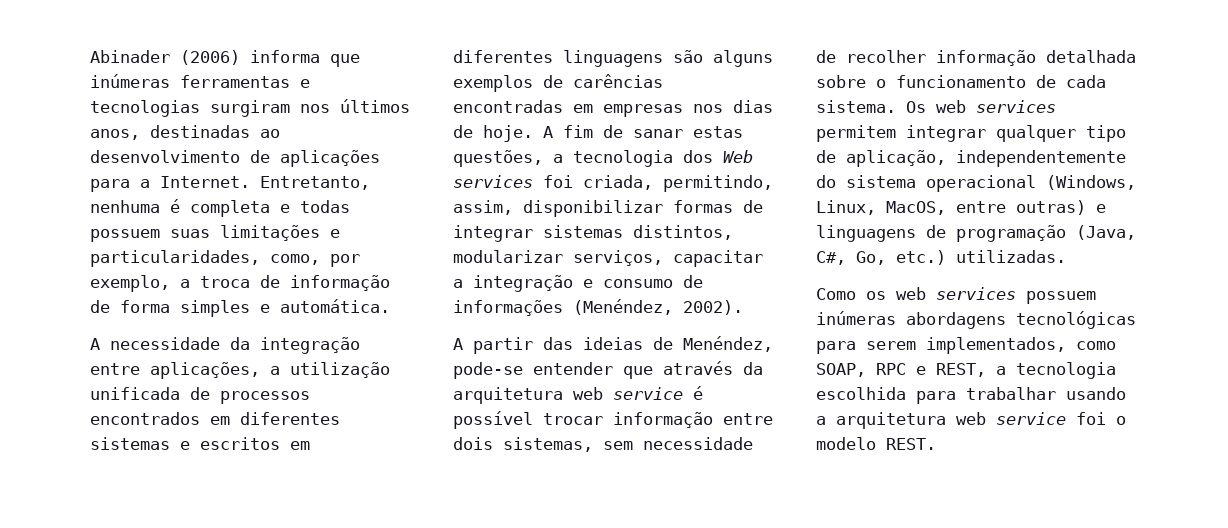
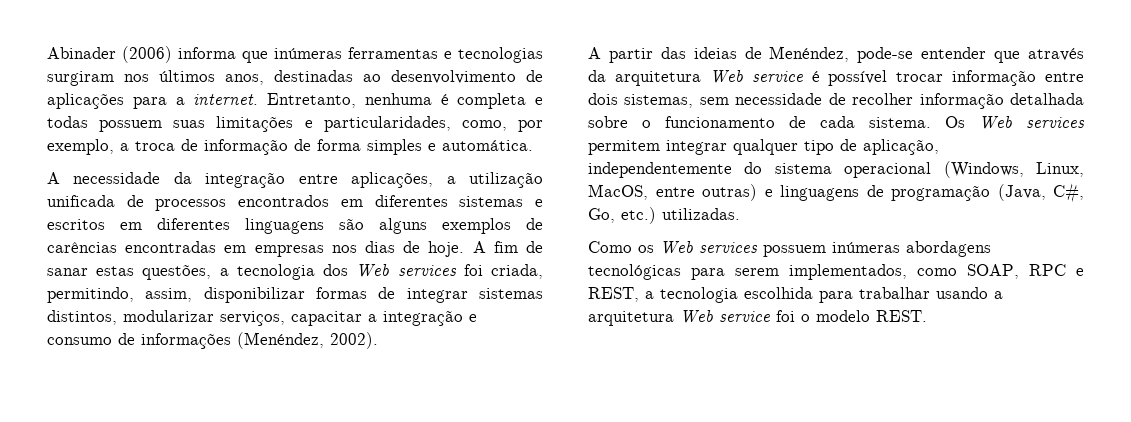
- Abinader (2006) informa que inúmeras ferramentas e tecnologias surgiram nos últimos anos, destinadas ao desenvolvimento de aplicações para a Internet.
+ Abinader (2006) informa que inúmeras ferramentas e tecnologias surgiram nos últimos anos, destinadas ao desenvolvimento de aplicações para a internet.
- A partir das ideias de Menéndez, pode-se entender que através da arquitetura web service é possível trocar informação entre dois sistemas, sem necessidade de recolher informação detalhada sobre o funcionamento de cada sistema.
+ A partir das ideias de Menéndez, pode-se entender que através da arquitetura Web service é possível trocar informação entre dois sistemas, sem necessidade de recolher informação detalhada sobre o funcionamento de cada sistema.
- Os web services permitem integrar qualquer tipo de aplicação, independentemente do sistema operacional (Windows, Linux, MacOS, entre outras) e linguagens de programação (Java, C#, Go, etc.) utilizadas.
+ Os Web services permitem integrar qualquer tipo de aplicação, independentemente do sistema operacional (Windows, Linux, MacOS, entre outras) e linguagens de programação (Java, C#, Go, etc.) utilizadas.
- Como os web services possuem inúmeras abordagens tecnológicas para serem implementados, como SOAP, RPC e REST, a tecnologia escolhida para trabalhar usando a arquitetura web service foi o modelo REST.
+ Como os Web services possuem inúmeras abordagens tecnológicas para serem implementados, como SOAP, RPC e REST, a tecnologia escolhida para trabalhar usando a arquitetura Web service foi o modelo REST.

